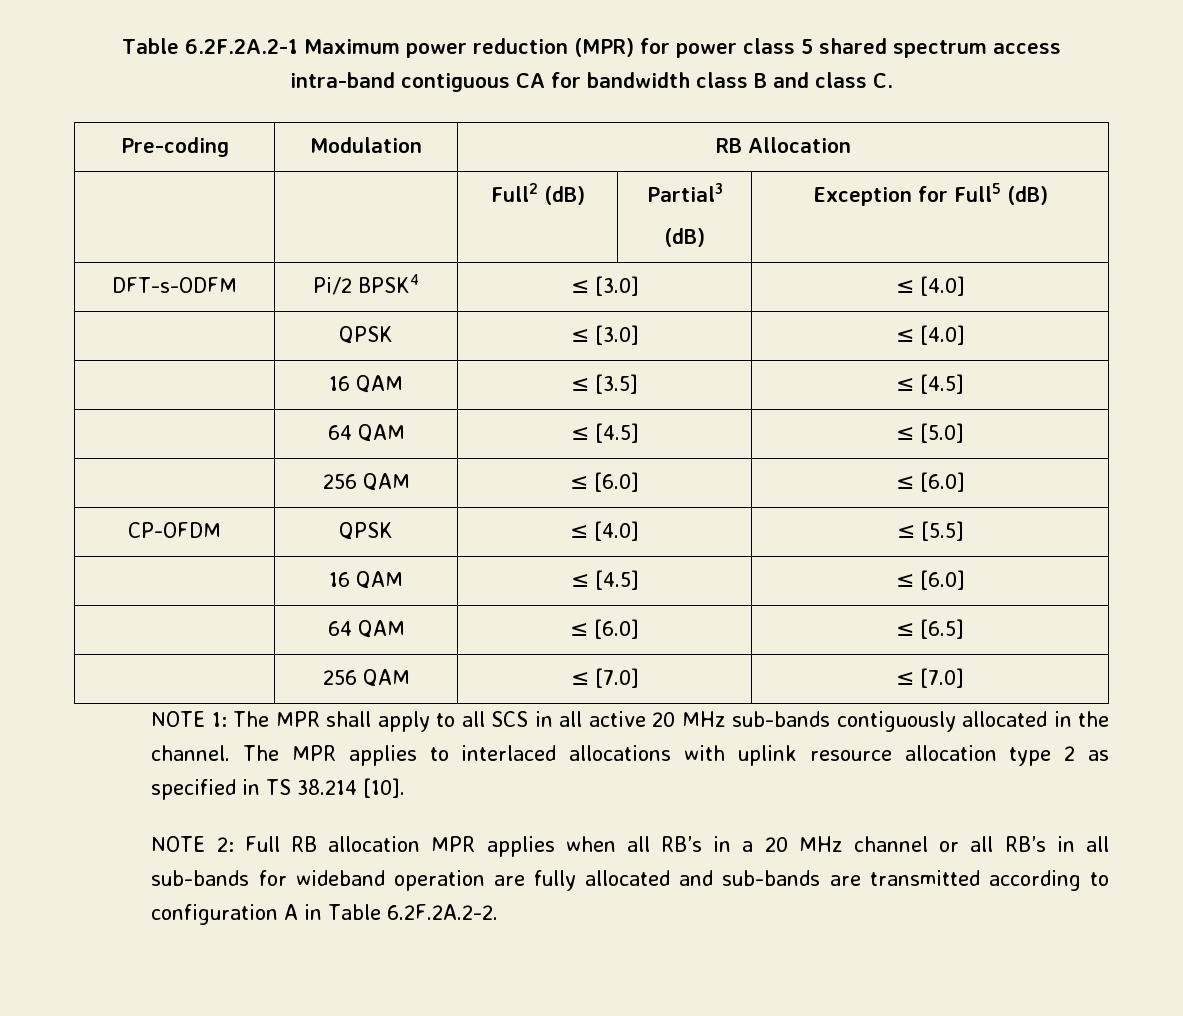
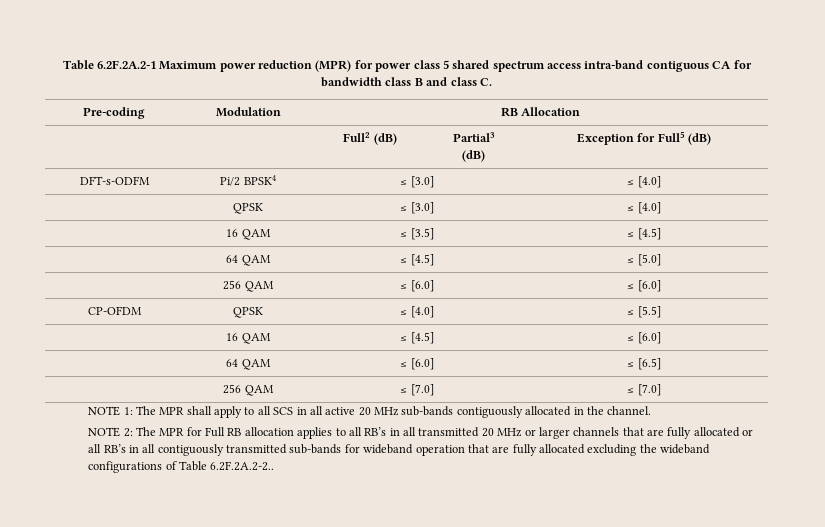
- NOTE 1: The MPR shall apply to all SCS in all active 20 MHz sub-bands contiguously allocated in the channel. The MPR applies to interlaced allocations with uplink resource allocation type 2 as specified in TS 38.214 [10].
- NOTE 2: Full RB allocation MPR applies when all RB’s in a 20 MHz channel or all RB’s in all sub-bands for wideband operation are fully allocated and sub-bands are transmitted according to configuration A in Table 6.2F.2A.2-2.
+ NOTE 1: The MPR shall apply to all SCS in all active 20 MHz sub-bands contiguously allocated in the channel.
+ NOTE 2: The MPR for Full RB allocation applies to all RB’s in all transmitted 20 MHz or larger channels that are fully allocated or all RB’s in all contiguously transmitted sub-bands for wideband operation that are fully allocated excluding the wideband configurations of Table 6.2F.2A.2-2..

